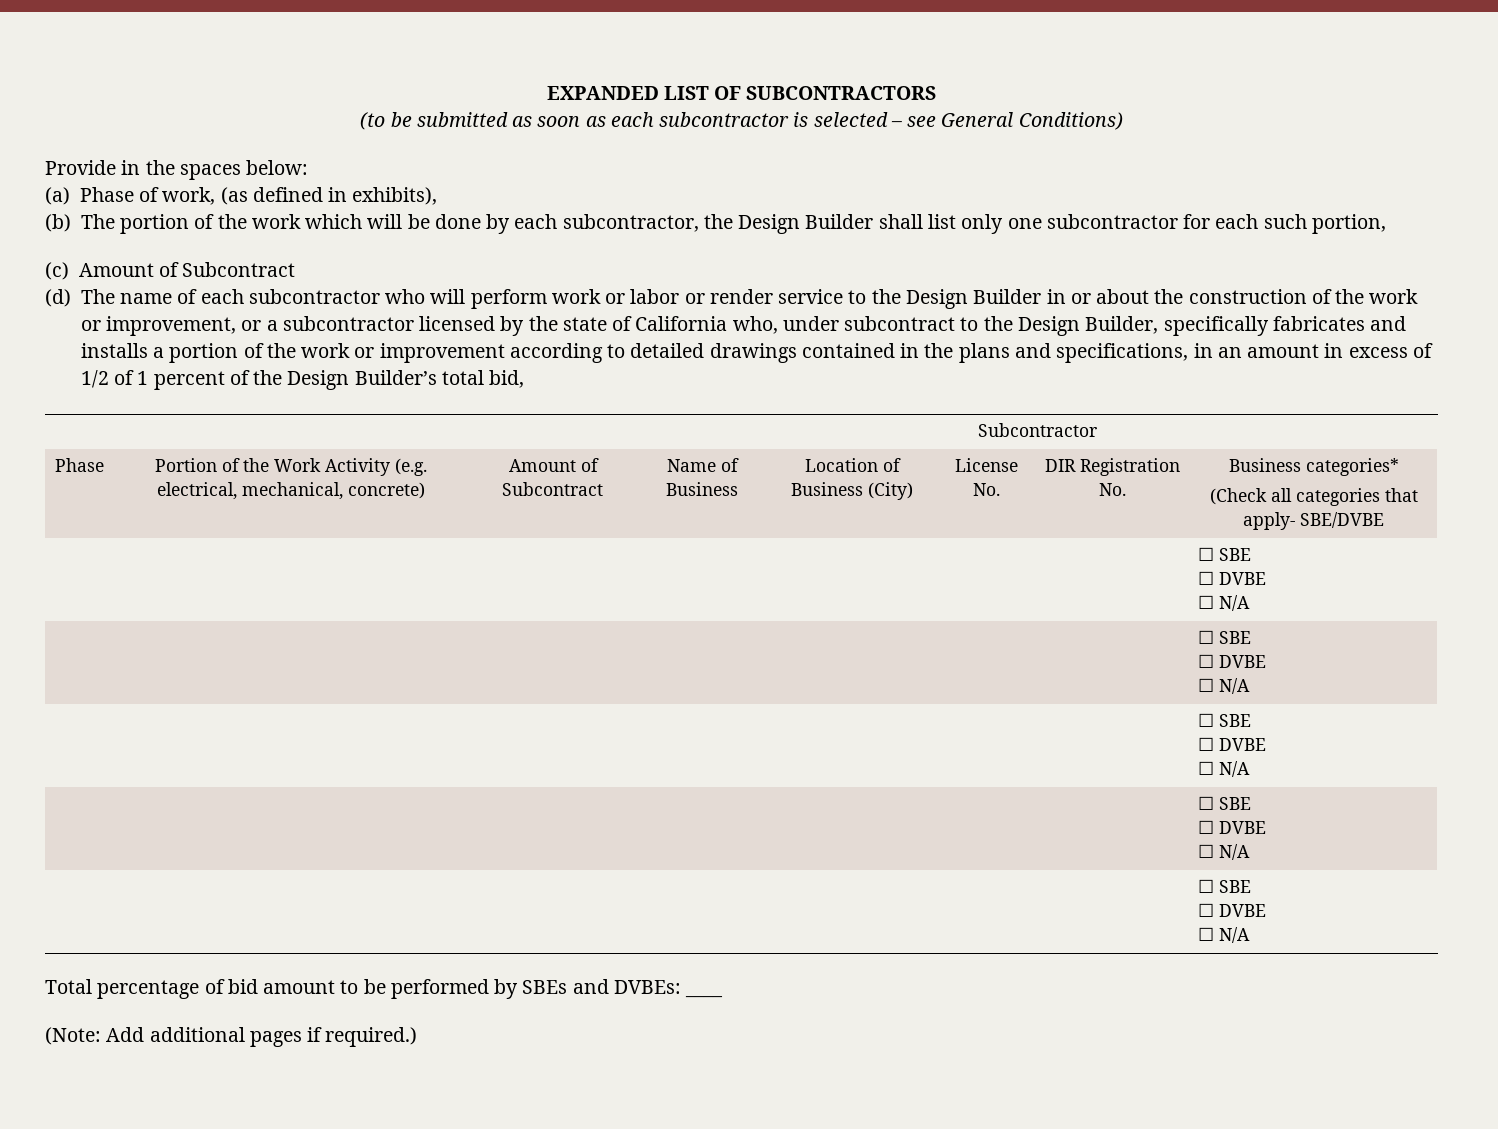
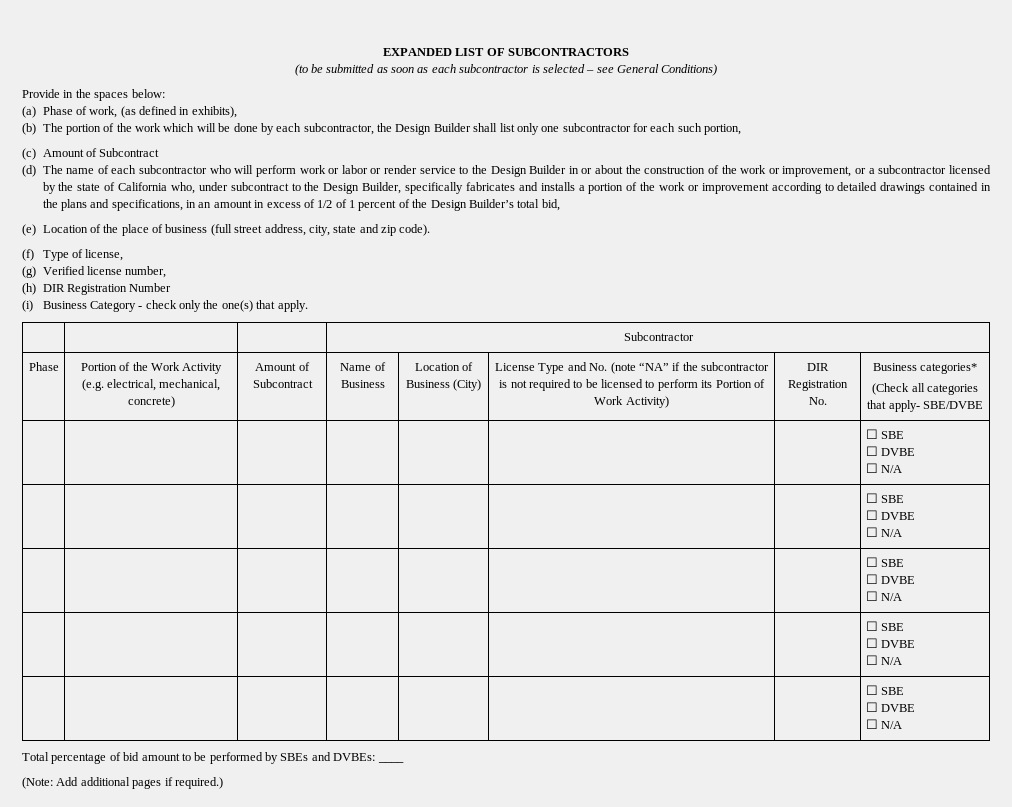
+ (e) Location of the place of business (full street address, city, state and zip code).
+ (f) Type of license,
+ (g) Verified license number,
+ (h) DIR Registration Number
+ (i) Business Category - check only the one(s) that apply.
- License No.
+ License Type and No. (note “NA” if the subcontractor is not required to be licensed to perform its Portion of Work Activity)

